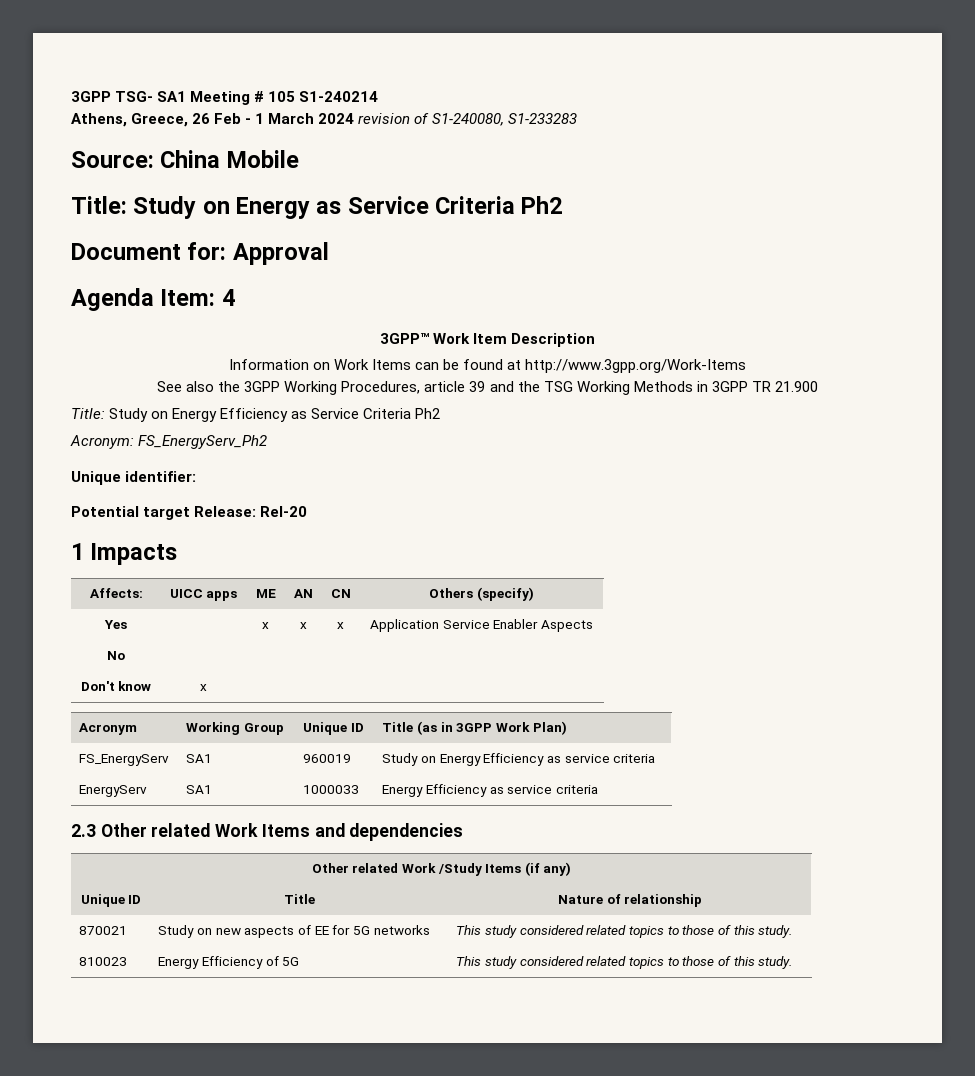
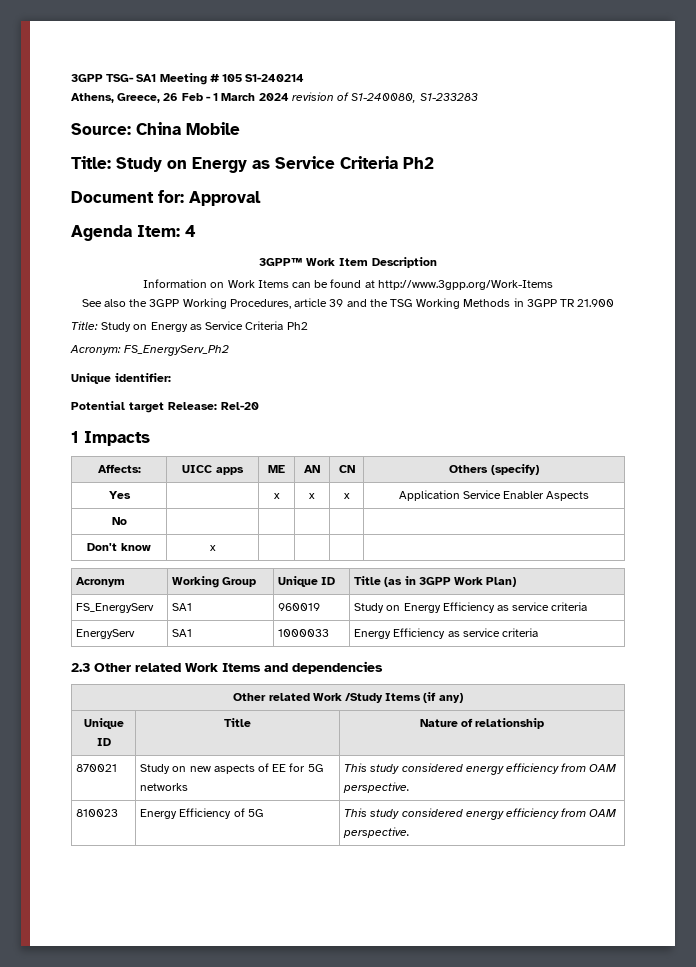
  See also the 3GPP Working Procedures, article 39 and the TSG Working Methods in 3GPP TR 21.900
- Title: Study on Energy Efficiency as Service Criteria Ph2
+ Title: Study on Energy as Service Criteria Ph2
- 870021 | Study on new aspects of EE for 5G networks | This study considered related topics to those of this study.
+ 870021 | Study on new aspects of EE for 5G networks | This study considered energy efficiency from OAM perspective.
- 810023 | Energy Efficiency of 5G | This study considered related topics to those of this study.
+ 810023 | Energy Efficiency of 5G | This study considered energy efficiency from OAM perspective.

